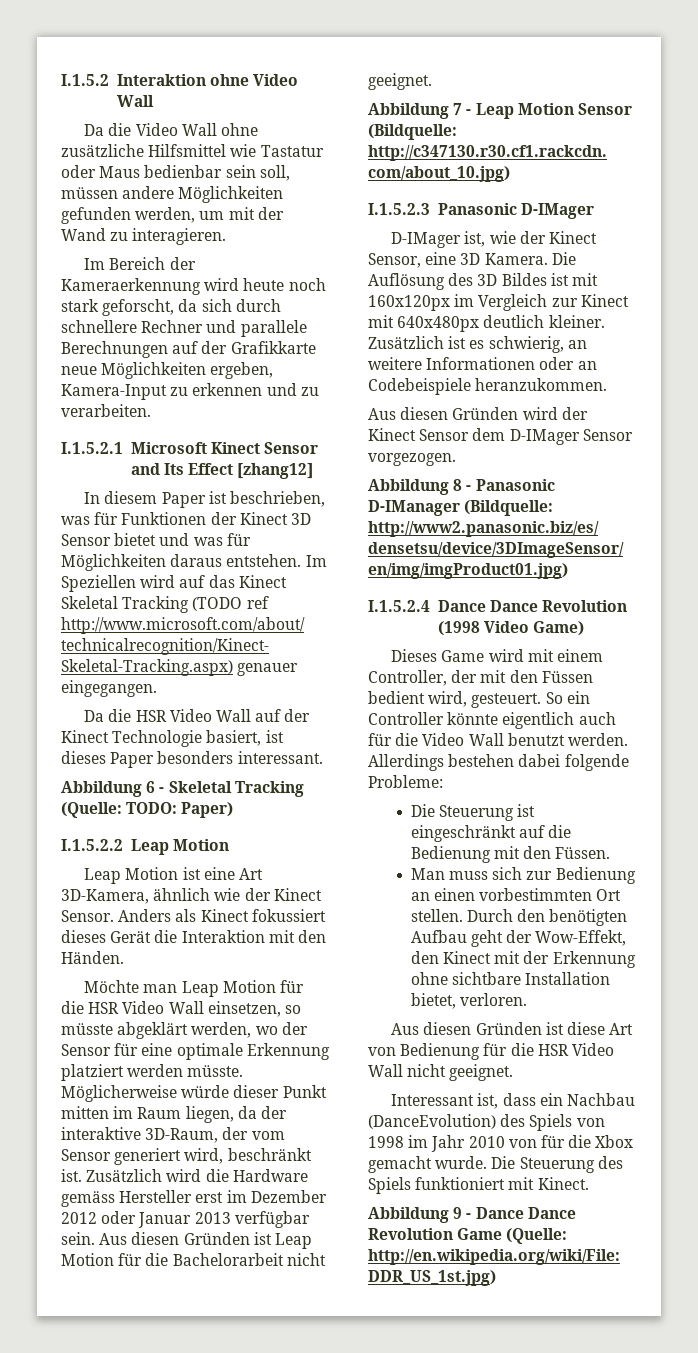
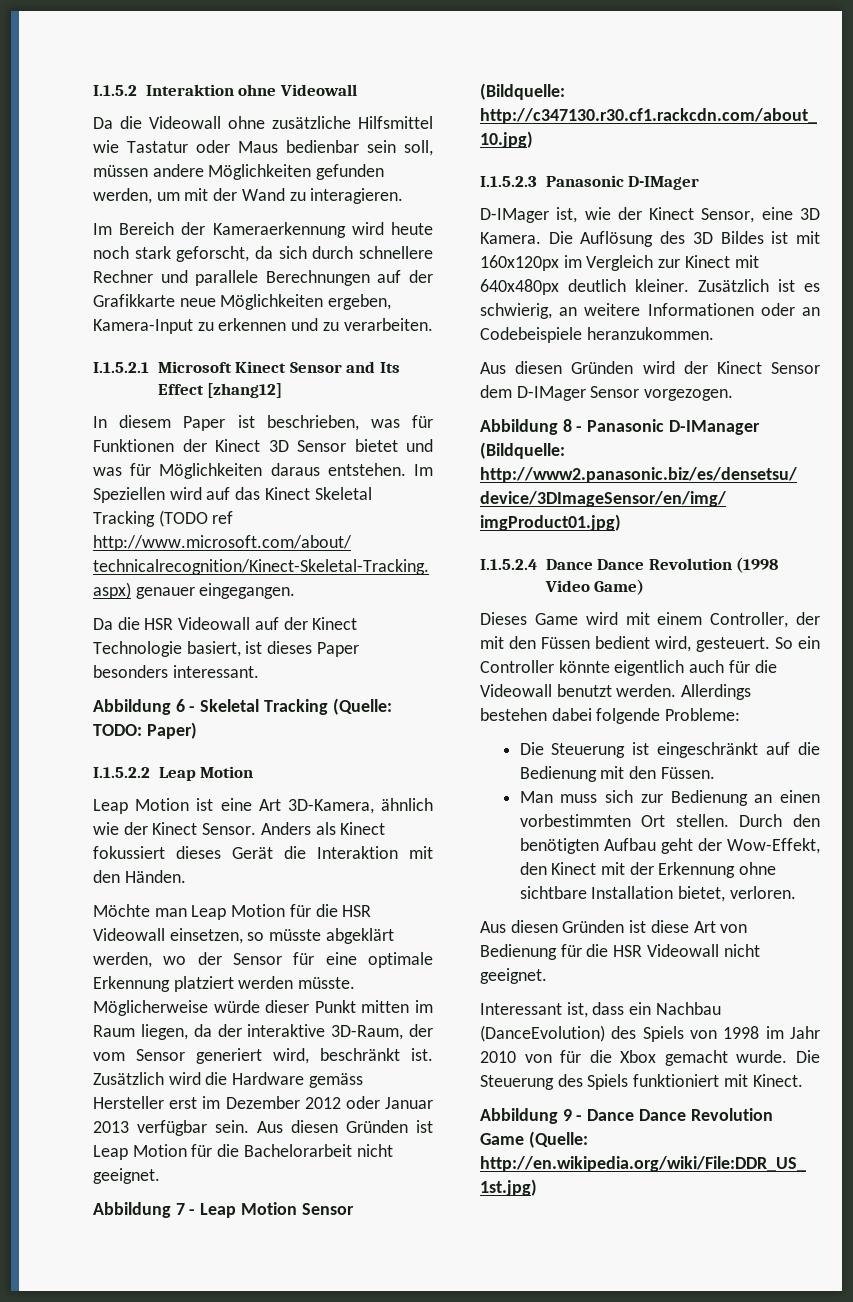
- I.1.5.2 Interaktion ohne Video Wall
- Da die Video Wall ohne zusätzliche Hilfsmittel wie Tastatur oder Maus bedienbar sein soll, müssen andere Möglichkeiten gefunden werden, um mit der Wand zu interagieren.
+ I.1.5.2 Interaktion ohne Videowall
+ Da die Videowall ohne zusätzliche Hilfsmittel wie Tastatur oder Maus bedienbar sein soll, müssen andere Möglichkeiten gefunden werden, um mit der Wand zu interagieren.
- Da die HSR Video Wall auf der Kinect Technologie basiert, ist dieses Paper besonders interessant.
+ Da die HSR Videowall auf der Kinect Technologie basiert, ist dieses Paper besonders interessant.
- Möchte man Leap Motion für die HSR Video Wall einsetzen, so müsste abgeklärt werden, wo der Sensor für eine optimale Erkennung platziert werden müsste.
+ Möchte man Leap Motion für die HSR Videowall einsetzen, so müsste abgeklärt werden, wo der Sensor für eine optimale Erkennung platziert werden müsste.
- So ein Controller könnte eigentlich auch für die Video Wall benutzt werden.
+ So ein Controller könnte eigentlich auch für die Videowall benutzt werden.
- Aus diesen Gründen ist diese Art von Bedienung für die HSR Video Wall nicht geeignet.
+ Aus diesen Gründen ist diese Art von Bedienung für die HSR Videowall nicht geeignet.

